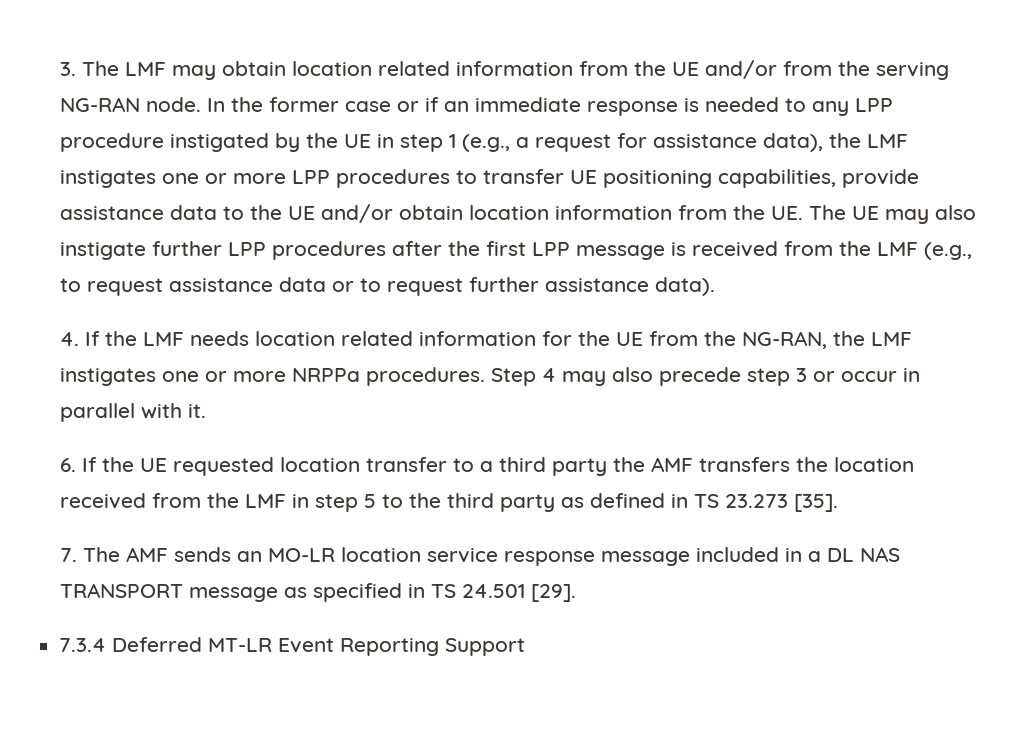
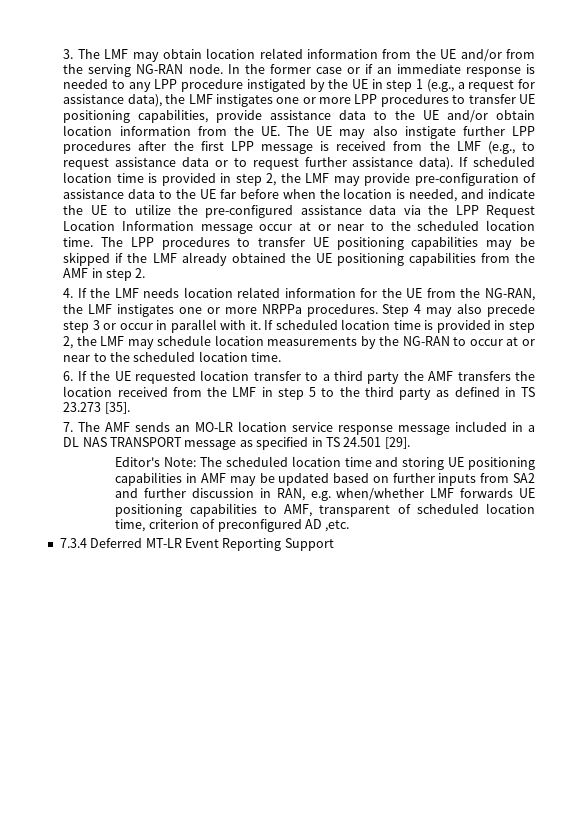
+ If scheduled location time is provided in step 2, the LMF may provide pre-configuration of assistance data to the UE far before when the location is needed, and indicate the UE to utilize the pre-configured assistance data via the LPP Request Location Information message occur at or near to the scheduled location time. The LPP procedures to transfer UE positioning capabilities may be skipped if the LMF already obtained the UE positioning capabilities from the AMF in step 2.
+ If scheduled location time is provided in step 2, the LMF may schedule location measurements by the NG-RAN to occur at or near to the scheduled location time.
+ Editor's Note: The scheduled location time and storing UE positioning capabilities in AMF may be updated based on further inputs from SA2 and further discussion in RAN, e.g. when/whether LMF forwards UE positioning capabilities to AMF, transparent of scheduled location time, criterion of preconfigured AD ,etc.

